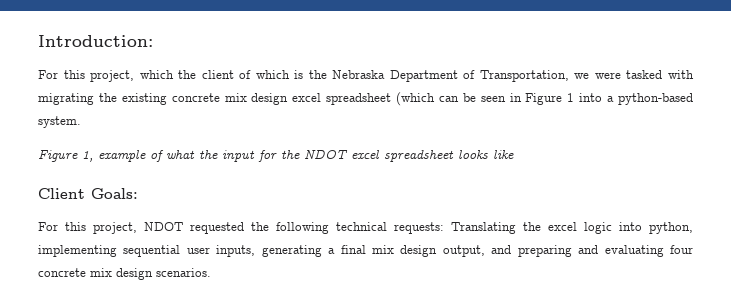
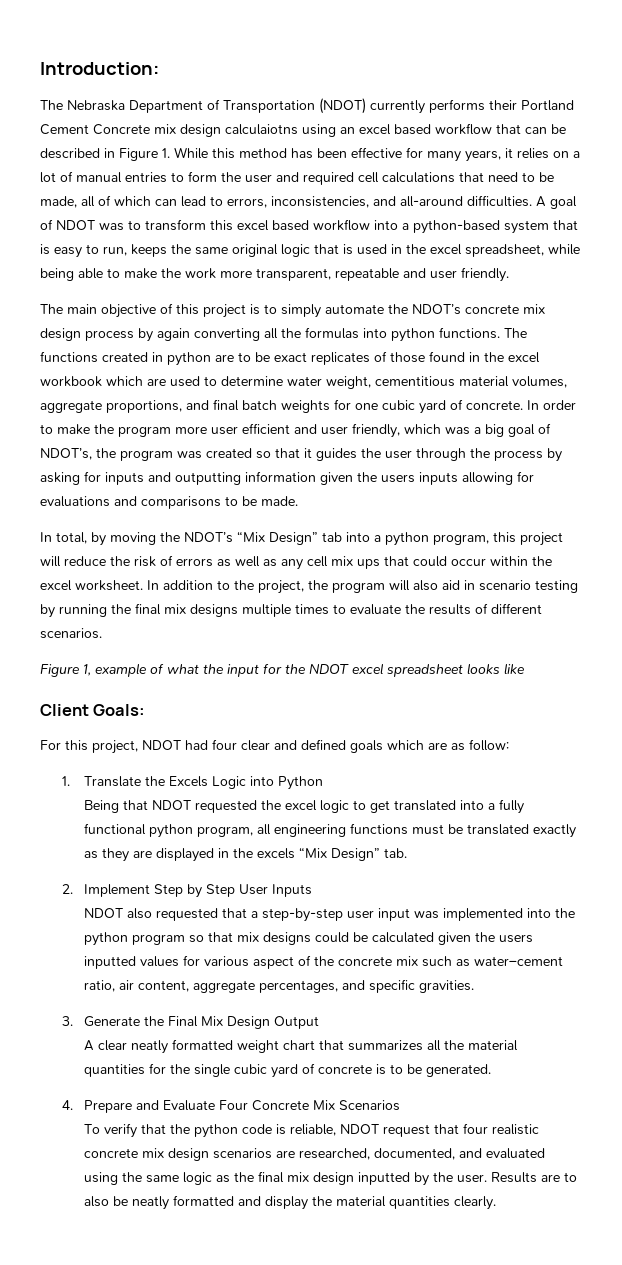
- For this project, which the client of which is the Nebraska Department of Transportation, we were tasked with migrating the existing concrete mix design excel spreadsheet (which can be seen in Figure 1 into a python-based system.
+ The Nebraska Department of Transportation (NDOT) currently performs their Portland Cement Concrete mix design calculaiotns using an excel based workflow that can be described in Figure 1. While this method has been effective for many years, it relies on a lot of manual entries to form the user and required cell calculations that need to be made, all of which can lead to errors, inconsistencies, and all-around difficulties. A goal of NDOT was to transform this excel based workflow into a python-based system that is easy to run, keeps the same original logic that is used in the excel spreadsheet, while being able to make the work more transparent, repeatable and user friendly.
+ The main objective of this project is to simply automate the NDOT’s concrete mix design process by again converting all the formulas into python functions. The functions created in python are to be exact replicates of those found in the excel workbook which are used to determine water weight, cementitious material volumes, aggregate proportions, and final batch weights for one cubic yard of concrete. In order to make the program more user efficient and user friendly, which was a big goal of NDOT’s, the program was created so that it guides the user through the process by asking for inputs and outputting information given the users inputs allowing for evaluations and comparisons to be made.
+ In total, by moving the NDOT’s “Mix Design” tab into a python program, this project will reduce the risk of errors as well as any cell mix ups that could occur within the excel worksheet. In addition to the project, the program will also aid in scenario testing by running the final mix designs multiple times to evaluate the results of different scenarios.
- For this project, NDOT requested the following technical requests: Translating the excel logic into python, implementing sequential user inputs, generating a final mix design output, and preparing and evaluating four concrete mix design scenarios.
+ For this project, NDOT had four clear and defined goals which are as follow:
+ 1. Translate the Excels Logic into Python
+ Being that NDOT requested the excel logic to get translated into a fully functional python program, all engineering functions must be translated exactly as they are displayed in the excels “Mix Design” tab.
+ 2. Implement Step by Step User Inputs
+ NDOT also requested that a step-by-step user input was implemented into the python program so that mix designs could be calculated given the users inputted values for various aspect of the concrete mix such as water–cement ratio, air content, aggregate percentages, and specific gravities.
+ 3. Generate the Final Mix Design Output
+ A clear neatly formatted weight chart that summarizes all the material quantities for the single cubic yard of concrete is to be generated.
+ 4. Prepare and Evaluate Four Concrete Mix Scenarios
+ To verify that the python code is reliable, NDOT request that four realistic concrete mix design scenarios are researched, documented, and evaluated using the same logic as the final mix design inputted by the user. Results are to also be neatly formatted and display the material quantities clearly.

